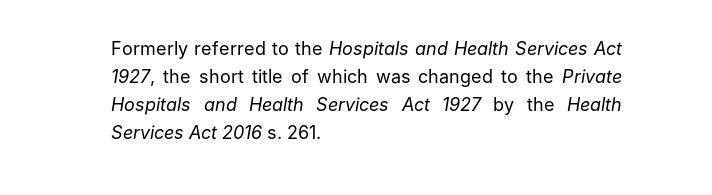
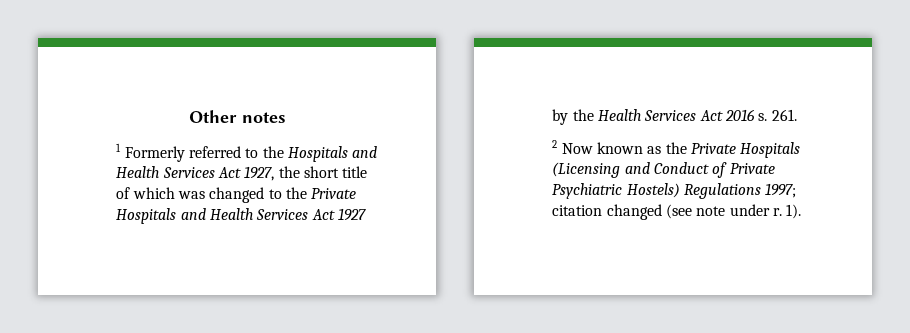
- Formerly referred to the Hospitals and Health Services Act 1927, the short title of which was changed to the Private Hospitals and Health Services Act 1927 by the Health Services Act 2016 s.
+ Other notes
+ 1 Formerly referred to the Hospitals and Health Services Act 1927, the short title of which was changed to the Private Hospitals and Health Services Act 1927 by the Health Services Act 2016 s.
+ 2 Now known as the Private Hospitals (Licensing and Conduct of Private Psychiatric Hostels) Regulations 1997; citation changed (see note under r. 1).

